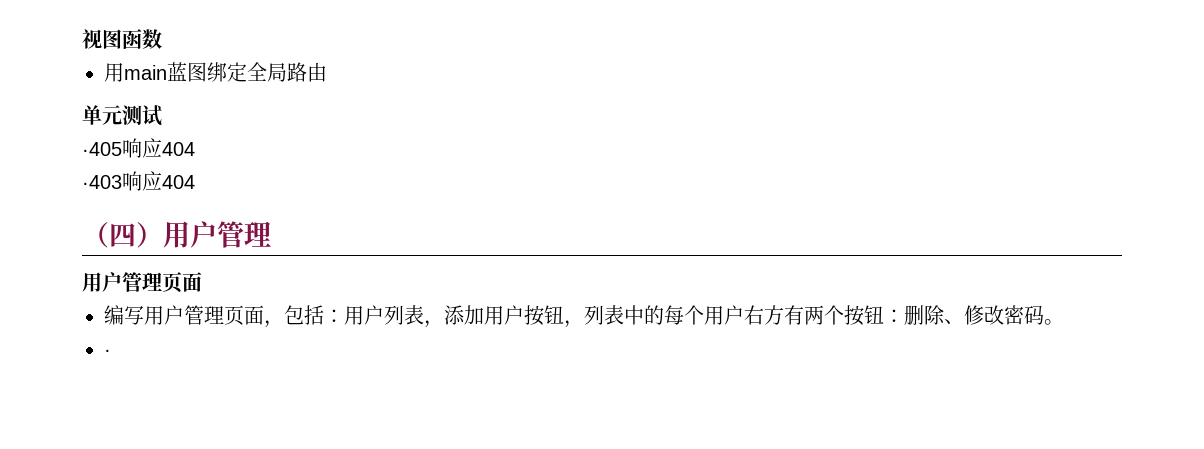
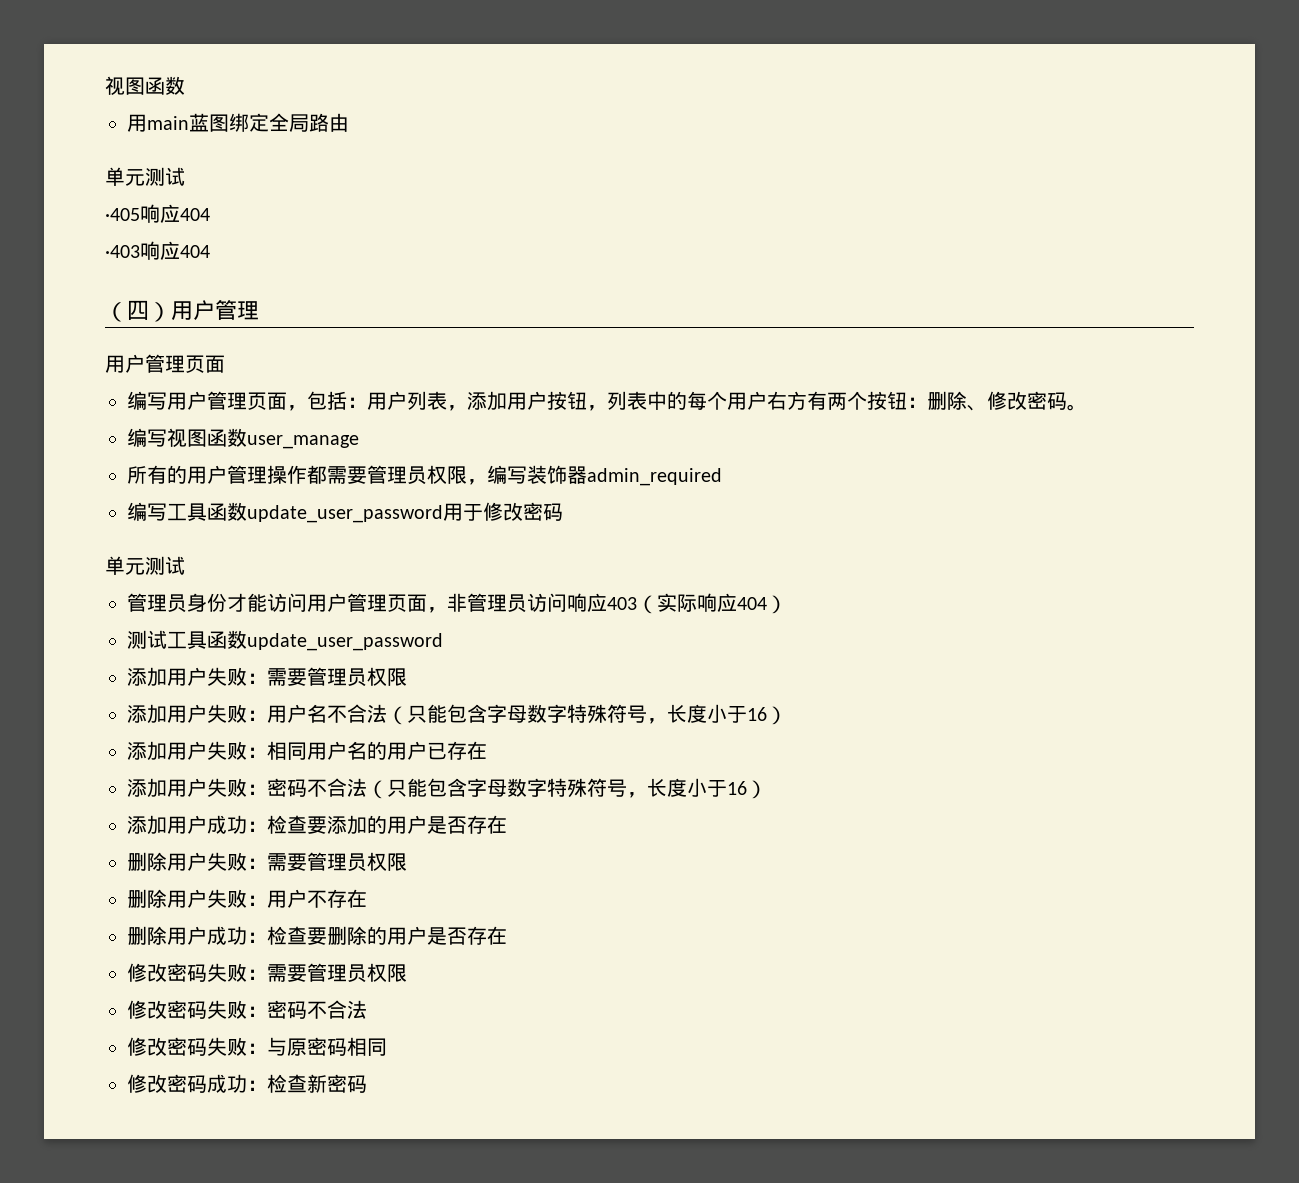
- ·
+ 编写视图函数user_manage
+ 所有的用户管理操作都需要管理员权限，编写装饰器admin_required
+ 编写工具函数update_user_password用于修改密码
+ 单元测试
+ 管理员身份才能访问用户管理页面，非管理员访问响应403（实际响应404）
+ 测试工具函数update_user_password
+ 添加用户失败：需要管理员权限
+ 添加用户失败：用户名不合法（只能包含字母数字特殊符号，长度小于16）
+ 添加用户失败：相同用户名的用户已存在
+ 添加用户失败：密码不合法（只能包含字母数字特殊符号，长度小于16）
+ 添加用户成功：检查要添加的用户是否存在
+ 删除用户失败：需要管理员权限
+ 删除用户失败：用户不存在
+ 删除用户成功：检查要删除的用户是否存在
+ 修改密码失败：需要管理员权限
+ 修改密码失败：密码不合法
+ 修改密码失败：与原密码相同
+ 修改密码成功：检查新密码

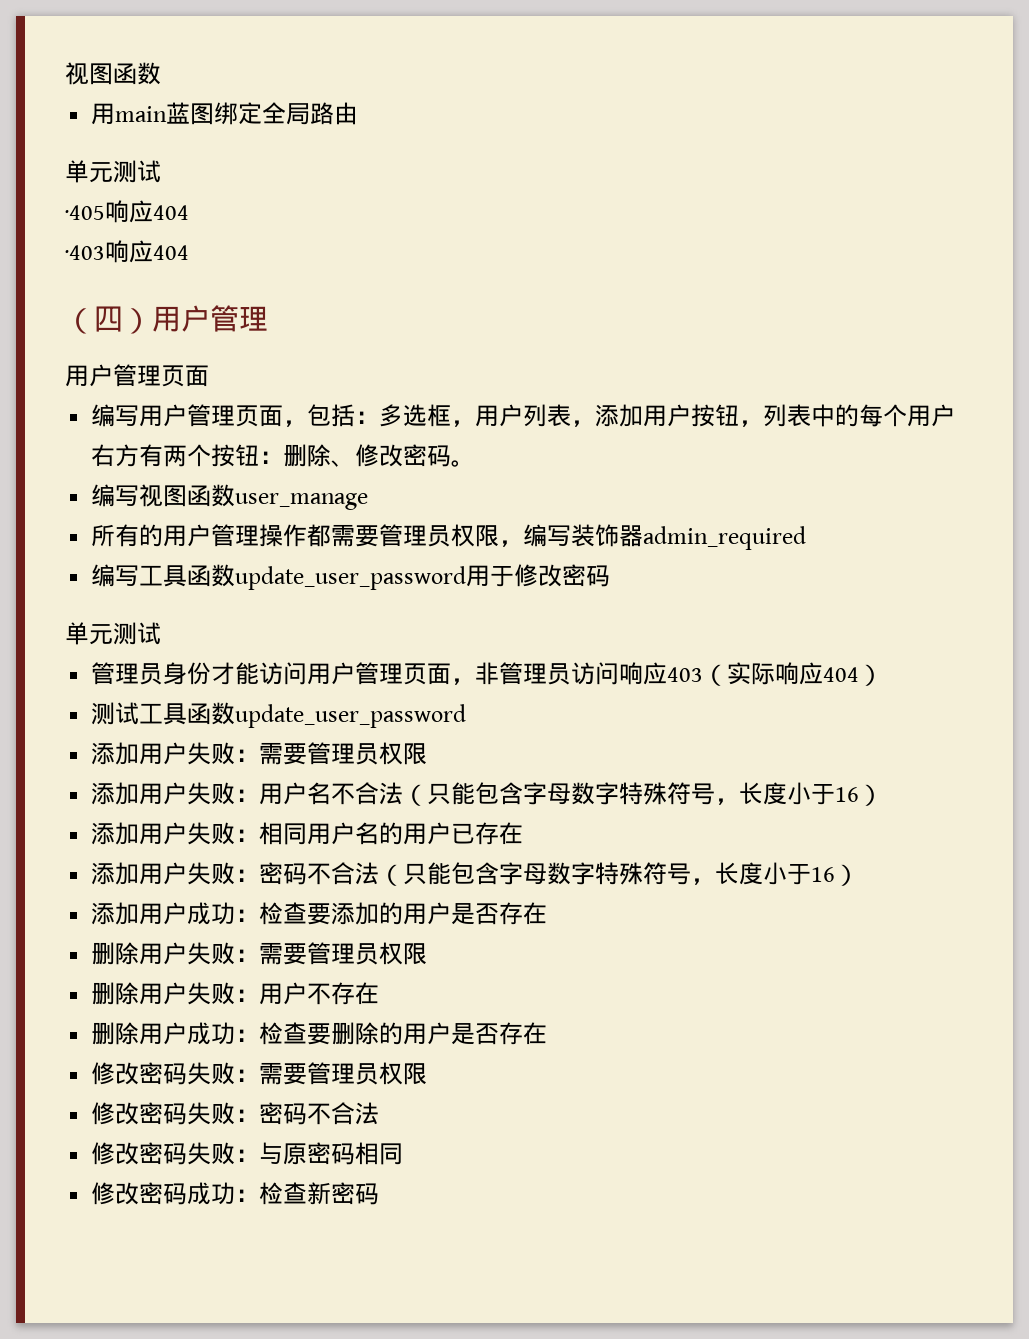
- 编写用户管理页面，包括：用户列表，添加用户按钮，列表中的每个用户右方有两个按钮：删除、修改密码。
+ 编写用户管理页面，包括：多选框，用户列表，添加用户按钮，列表中的每个用户右方有两个按钮：删除、修改密码。

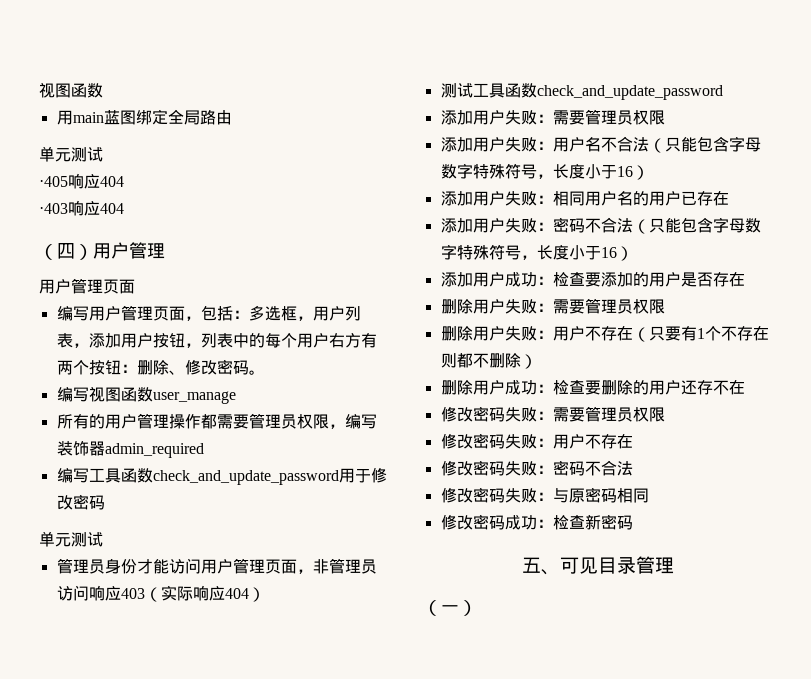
- 编写工具函数update_user_password用于修改密码
+ 编写工具函数check_and_update_password用于修改密码
- 测试工具函数update_user_password
+ 测试工具函数check_and_update_password
- 删除用户失败：用户不存在
+ 删除用户失败：用户不存在（只要有1个不存在则都不删除）
- 删除用户成功：检查要删除的用户是否存在
+ 删除用户成功：检查要删除的用户还存不在
+ 修改密码失败：用户不存在
+ 五、可见目录管理
+ （一）

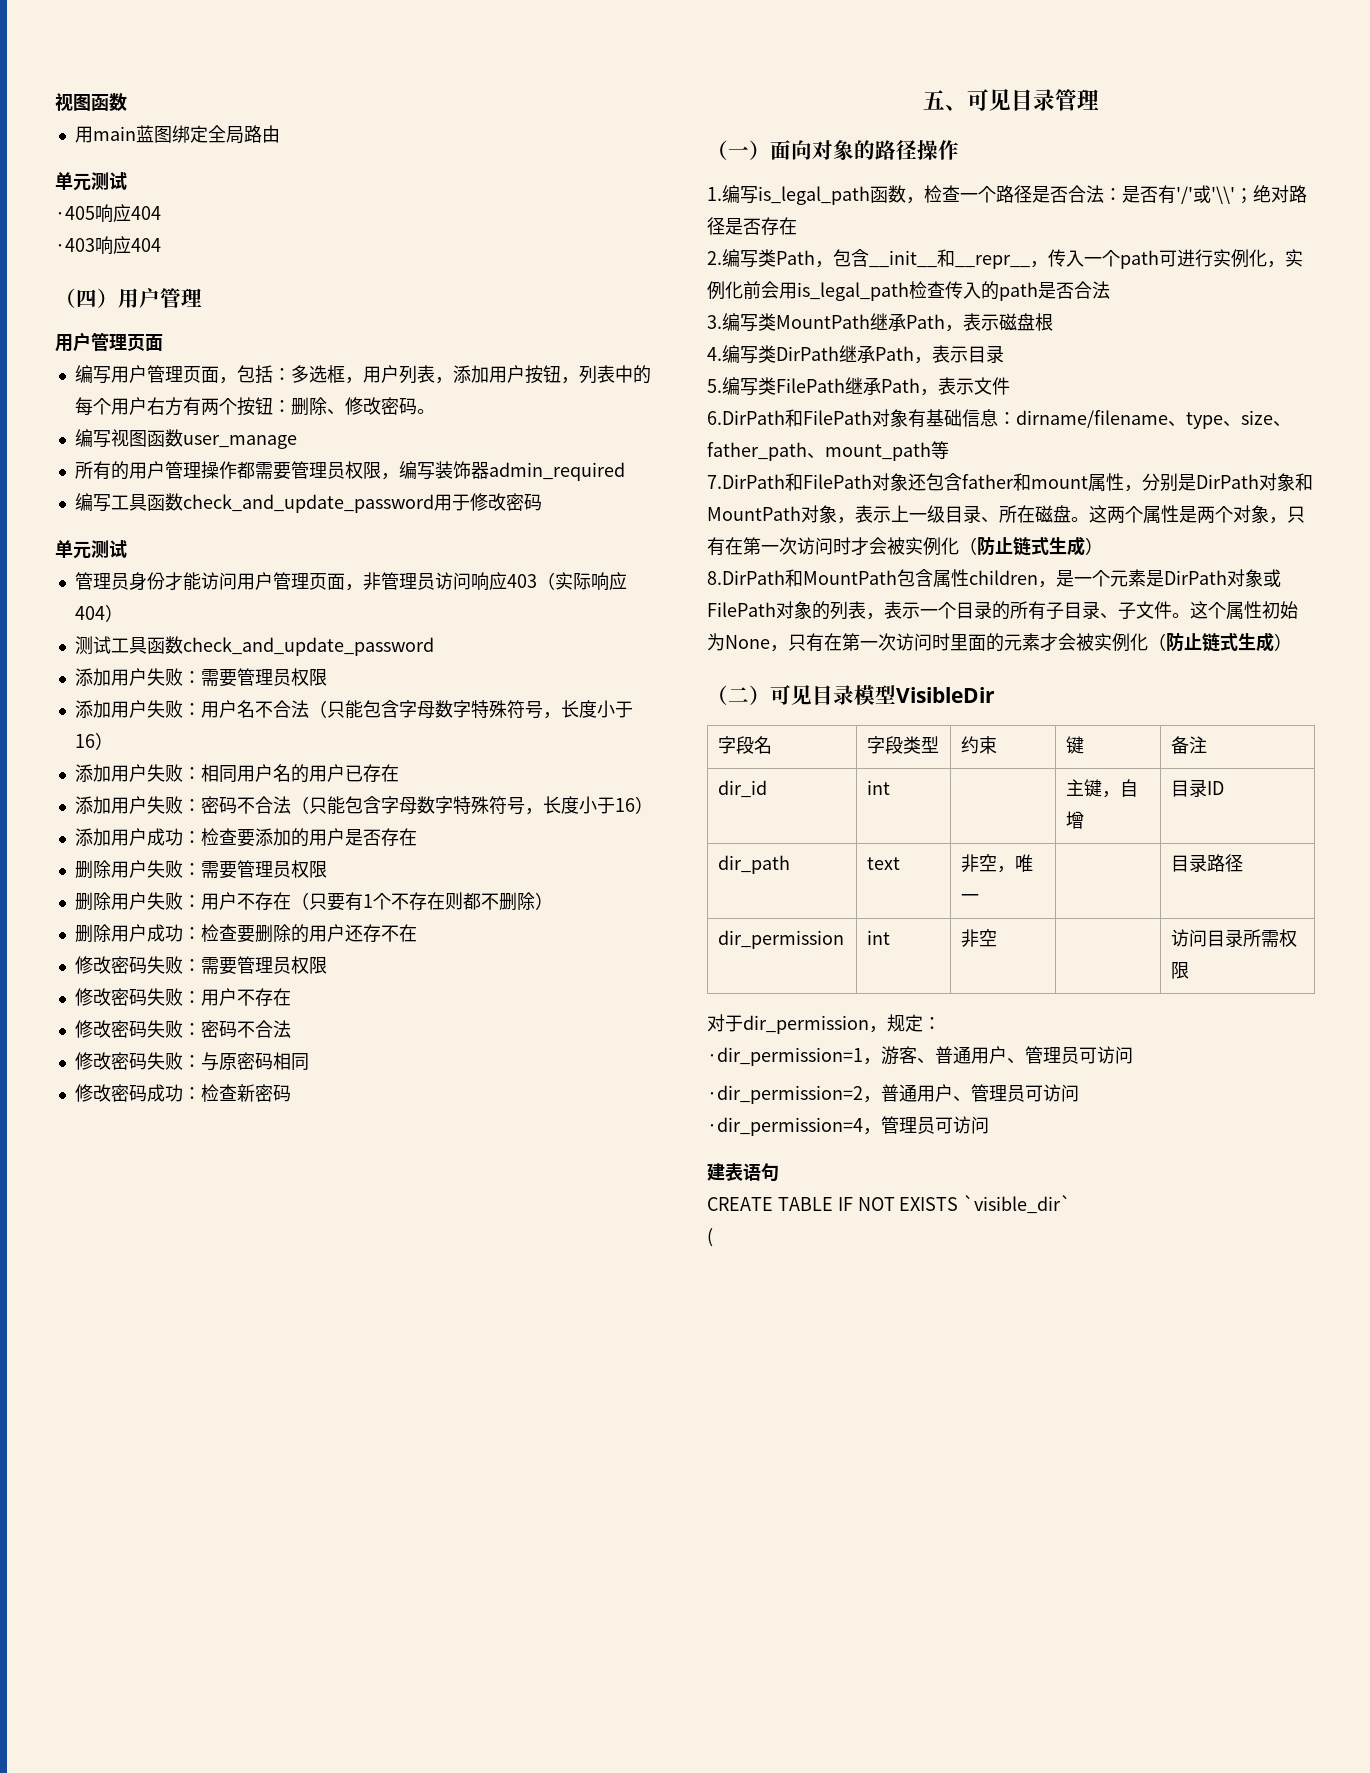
- （一）
+ （一）面向对象的路径操作
+ 1.编写is_legal_path函数，检查一个路径是否合法：是否有'/'或'\\'；绝对路径是否存在
+ 2.编写类Path，包含__init__和__repr__，传入一个path可进行实例化，实例化前会用is_legal_path检查传入的path是否合法
+ 3.编写类MountPath继承Path，表示磁盘根
+ 4.编写类DirPath继承Path，表示目录
+ 5.编写类FilePath继承Path，表示文件
+ 6.DirPath和FilePath对象有基础信息：dirname/filename、type、size、father_path、mount_path等
+ 7.DirPath和FilePath对象还包含father和mount属性，分别是DirPath对象和MountPath对象，表示上一级目录、所在磁盘。这两个属性是两个对象，只有在第一次访问时才会被实例化（防止链式生成）
+ 8.DirPath和MountPath包含属性children，是一个元素是DirPath对象或FilePath对象的列表，表示一个目录的所有子目录、子文件。这个属性初始为None，只有在第一次访问时里面的元素才会被实例化（防止链式生成）
+ （二）可见目录模型VisibleDir
+ 字段名 | 字段类型 | 约束 | 键 | 备注
+ dir_id | int | | 主键，自增 | 目录ID
+ dir_path | text | 非空，唯一 | | 目录路径
+ dir_permission | int | 非空 | | 访问目录所需权限
+ 对于dir_permission，规定：
+ ·dir_permission=1，游客、普通用户、管理员可访问
+ ·dir_permission=2，普通用户、管理员可访问
+ ·dir_permission=4，管理员可访问
+ 建表语句
+ CREATE TABLE IF NOT EXISTS `visible_dir`
+ (

